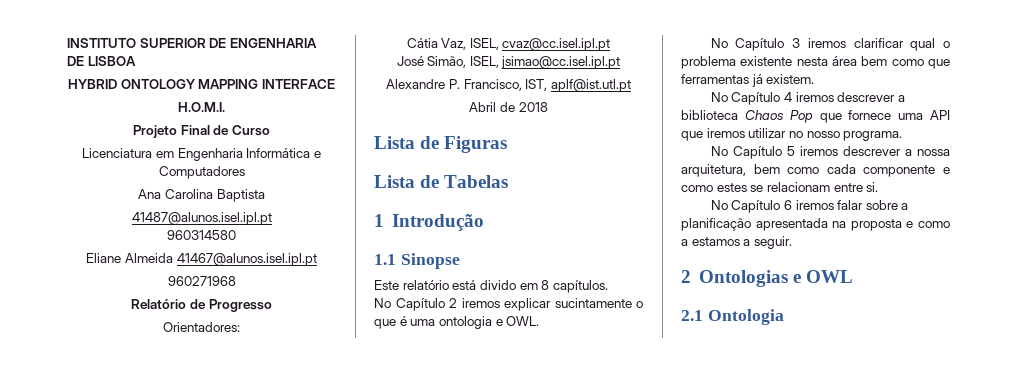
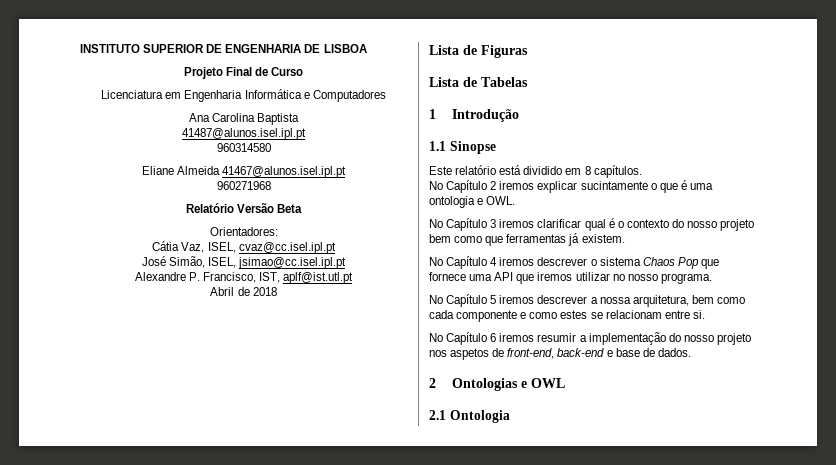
- HYBRID ONTOLOGY MAPPING INTERFACE
- H.O.M.I.
- Relatório de Progresso
+ Relatório Versão Beta
- Este relatório está divido em 8 capítulos.
+ Este relatório está dividido em 8 capítulos.
- No Capítulo 3 iremos clarificar qual o problema existente nesta área bem como que ferramentas já existem.
+ No Capítulo 3 iremos clarificar qual é o contexto do nosso projeto bem como que ferramentas já existem.
- No Capítulo 4 iremos descrever a biblioteca Chaos Pop que fornece uma API que iremos utilizar no nosso programa.
+ No Capítulo 4 iremos descrever o sistema Chaos Pop que fornece uma API que iremos utilizar no nosso programa.
- No Capítulo 6 iremos falar sobre a planificação apresentada na proposta e como a estamos a seguir.
+ No Capítulo 6 iremos resumir a implementação do nosso projeto nos aspetos de front-end, back-end e base de dados.

